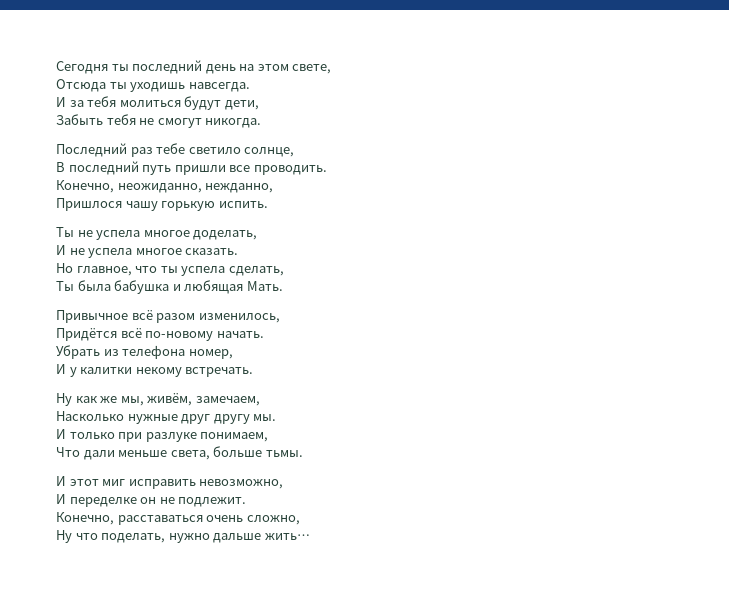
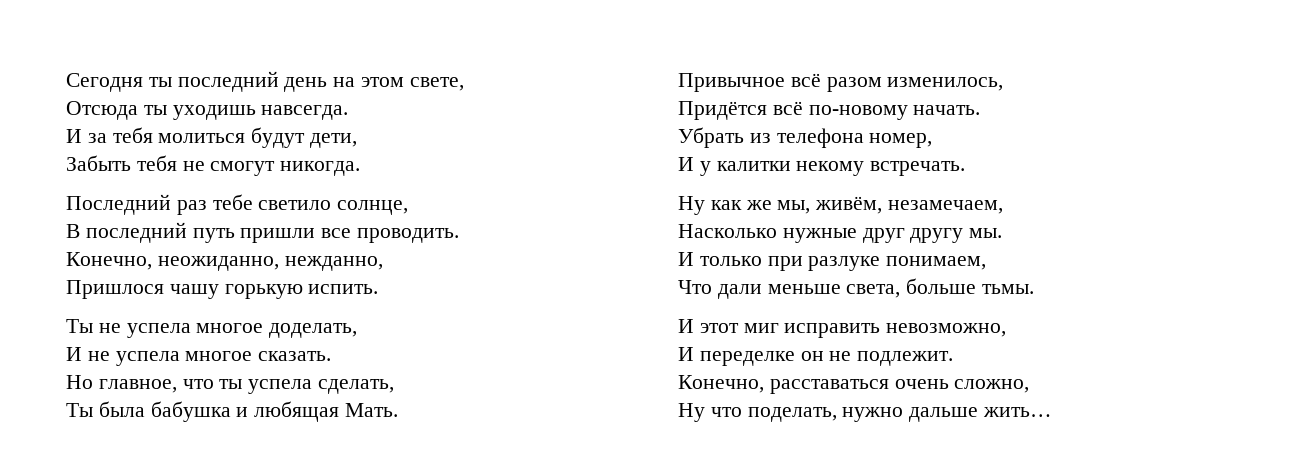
- Ну как же мы, живём, замечаем,
+ Ну как же мы, живём, незамечаем,

